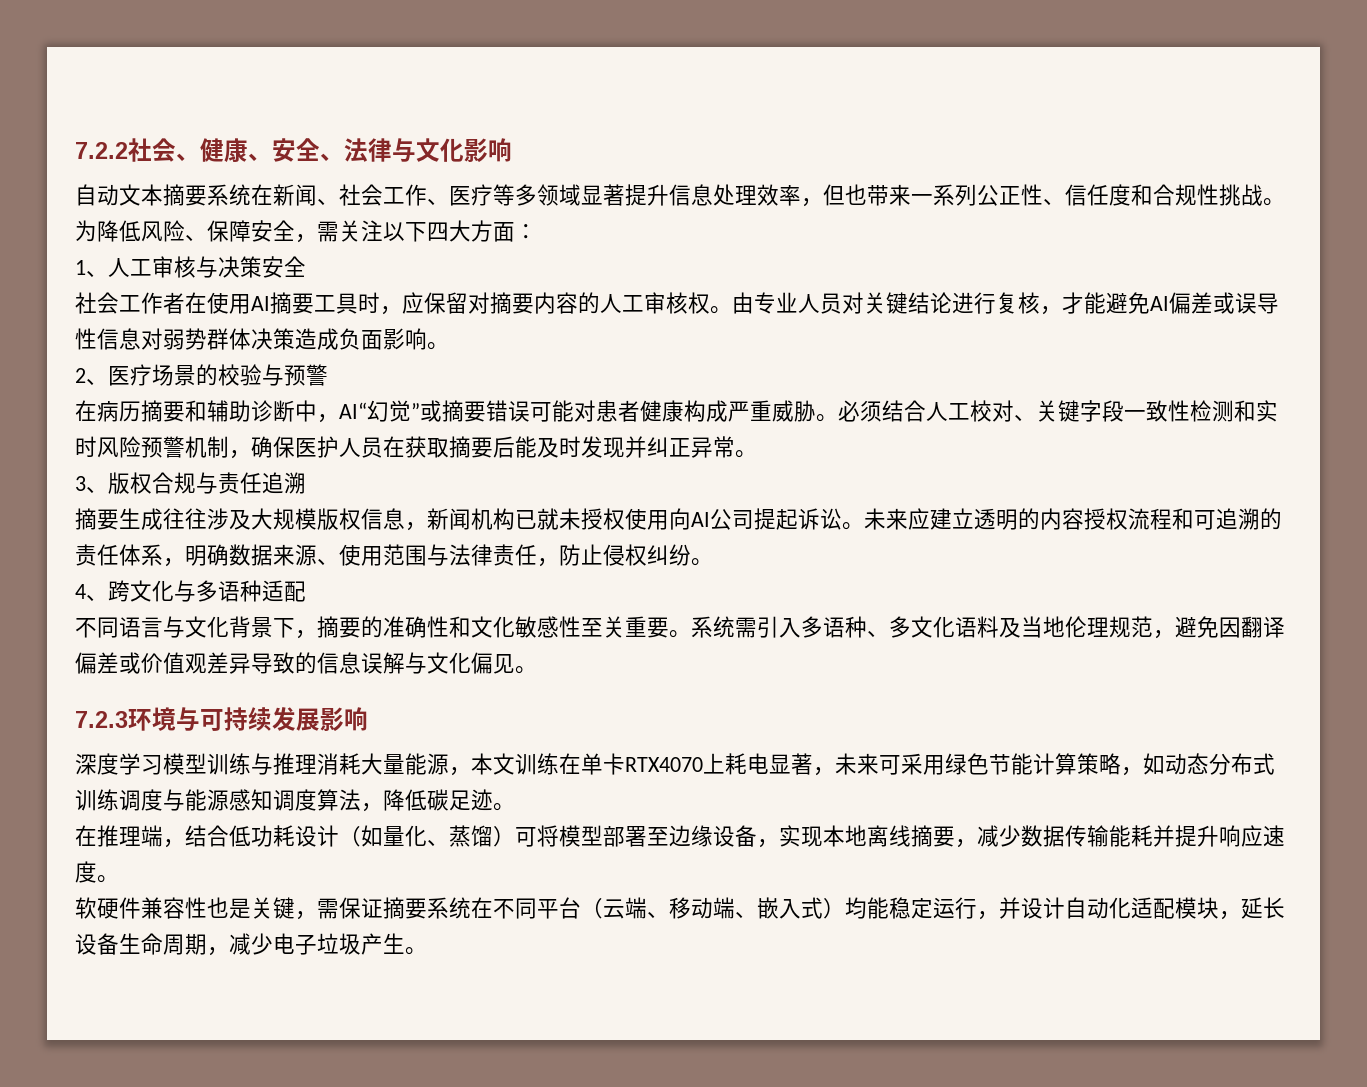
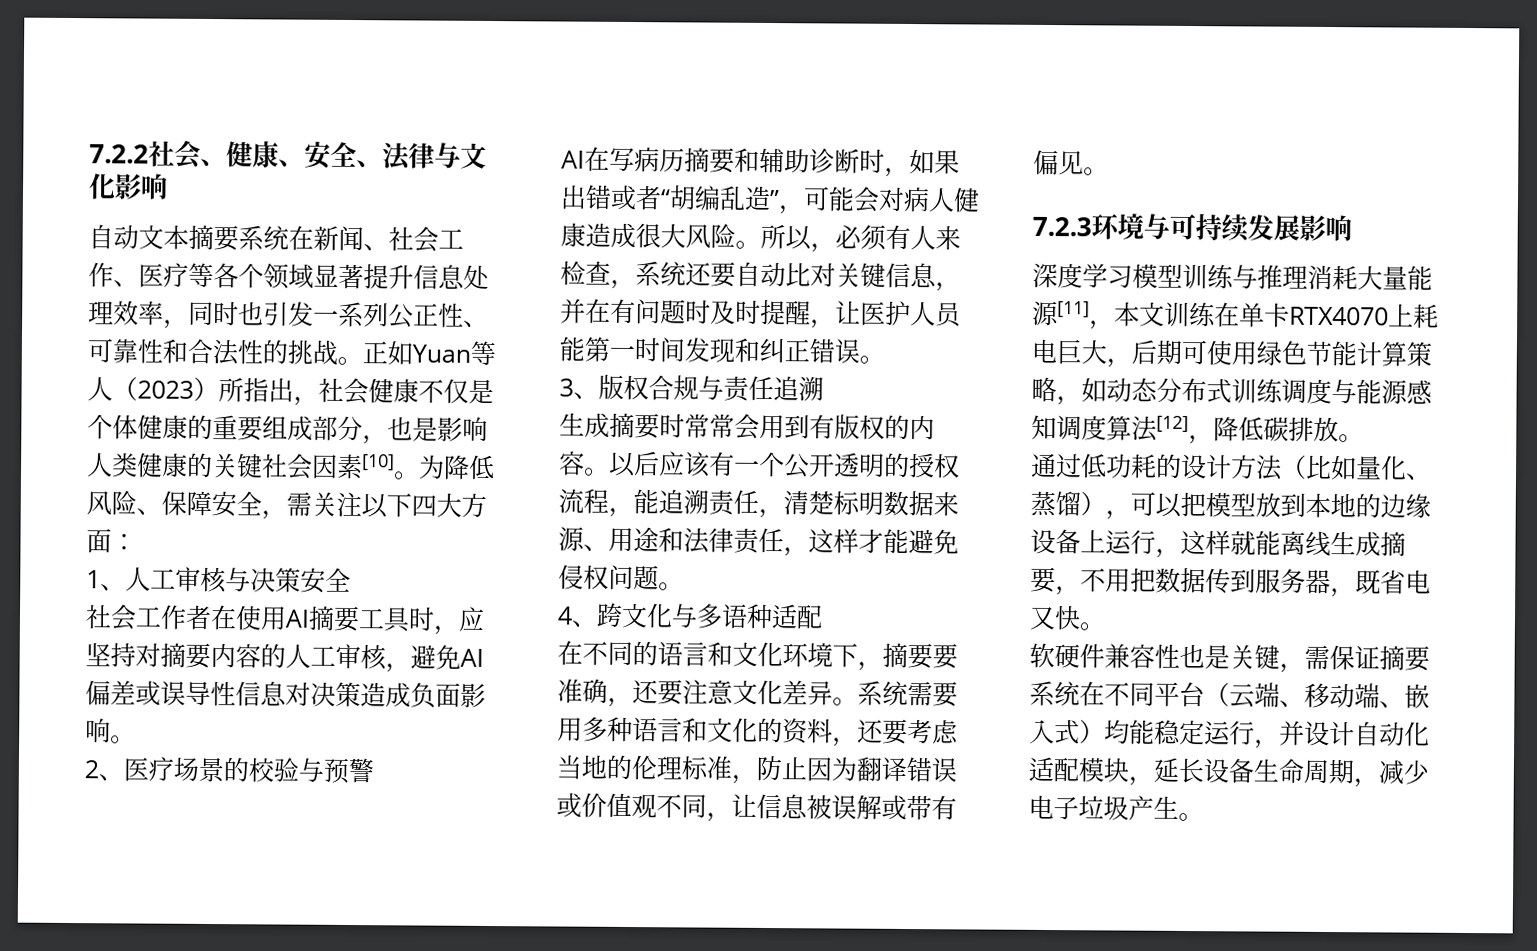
- 自动文本摘要系统在新闻、社会工作、医疗等多领域显著提升信息处理效率，但也带来一系列公正性、信任度和合规性挑战。
+ 自动文本摘要系统在新闻、社会工作、医疗等各个领域显著提升信息处理效率，同时也引发一系列公正性、可靠性和合法性的挑战。正如Yuan等人（2023）所指出，社会健康不仅是个体健康的重要组成部分，也是影响人类健康的关键社会因素[10]。
- 社会工作者在使用AI摘要工具时，应保留对摘要内容的人工审核权。由专业人员对关键结论进行复核，才能避免AI偏差或误导性信息对弱势群体决策造成负面影响。
+ 社会工作者在使用AI摘要工具时，应坚持对摘要内容的人工审核，避免AI偏差或误导性信息对决策造成负面影响。
- 在病历摘要和辅助诊断中，AI“幻觉”或摘要错误可能对患者健康构成严重威胁。必须结合人工校对、关键字段一致性检测和实时风险预警机制，确保医护人员在获取摘要后能及时发现并纠正异常。
+ AI在写病历摘要和辅助诊断时，如果出错或者“胡编乱造”，可能会对病人健康造成很大风险。所以，必须有人来检查，系统还要自动比对关键信息，并在有问题时及时提醒，让医护人员能第一时间发现和纠正错误。
- 摘要生成往往涉及大规模版权信息，新闻机构已就未授权使用向AI公司提起诉讼。未来应建立透明的内容授权流程和可追溯的责任体系，明确数据来源、使用范围与法律责任，防止侵权纠纷。
+ 生成摘要时常常会用到有版权的内容。以后应该有一个公开透明的授权流程，能追溯责任，清楚标明数据来源、用途和法律责任，这样才能避免侵权问题。
- 不同语言与文化背景下，摘要的准确性和文化敏感性至关重要。系统需引入多语种、多文化语料及当地伦理规范，避免因翻译偏差或价值观差异导致的信息误解与文化偏见。
+ 在不同的语言和文化环境下，摘要要准确，还要注意文化差异。系统需要用多种语言和文化的资料，还要考虑当地的伦理标准，防止因为翻译错误或价值观不同，让信息被误解或带有偏见。
- 深度学习模型训练与推理消耗大量能源，本文训练在单卡RTX4070上耗电显著，未来可采用绿色节能计算策略，如动态分布式训练调度与能源感知调度算法，降低碳足迹。
- 在推理端，结合低功耗设计（如量化、蒸馏）可将模型部署至边缘设备，实现本地离线摘要，减少数据传输能耗并提升响应速度。
+ 深度学习模型训练与推理消耗大量能源[11]，本文训练在单卡RTX4070上耗电巨大，后期可使用绿色节能计算策略，如动态分布式训练调度与能源感知调度算法[12]，降低碳排放。
+ 通过低功耗的设计方法（比如量化、蒸馏），可以把模型放到本地的边缘设备上运行，这样就能离线生成摘要，不用把数据传到服务器，既省电又快。

